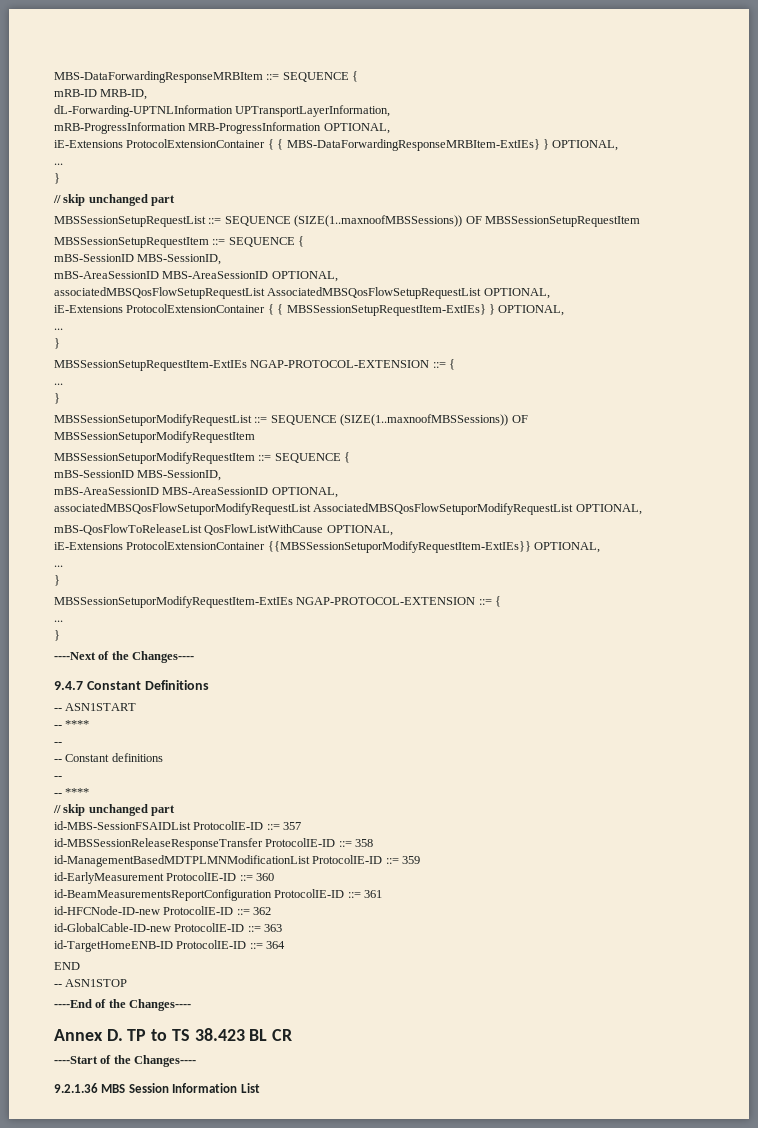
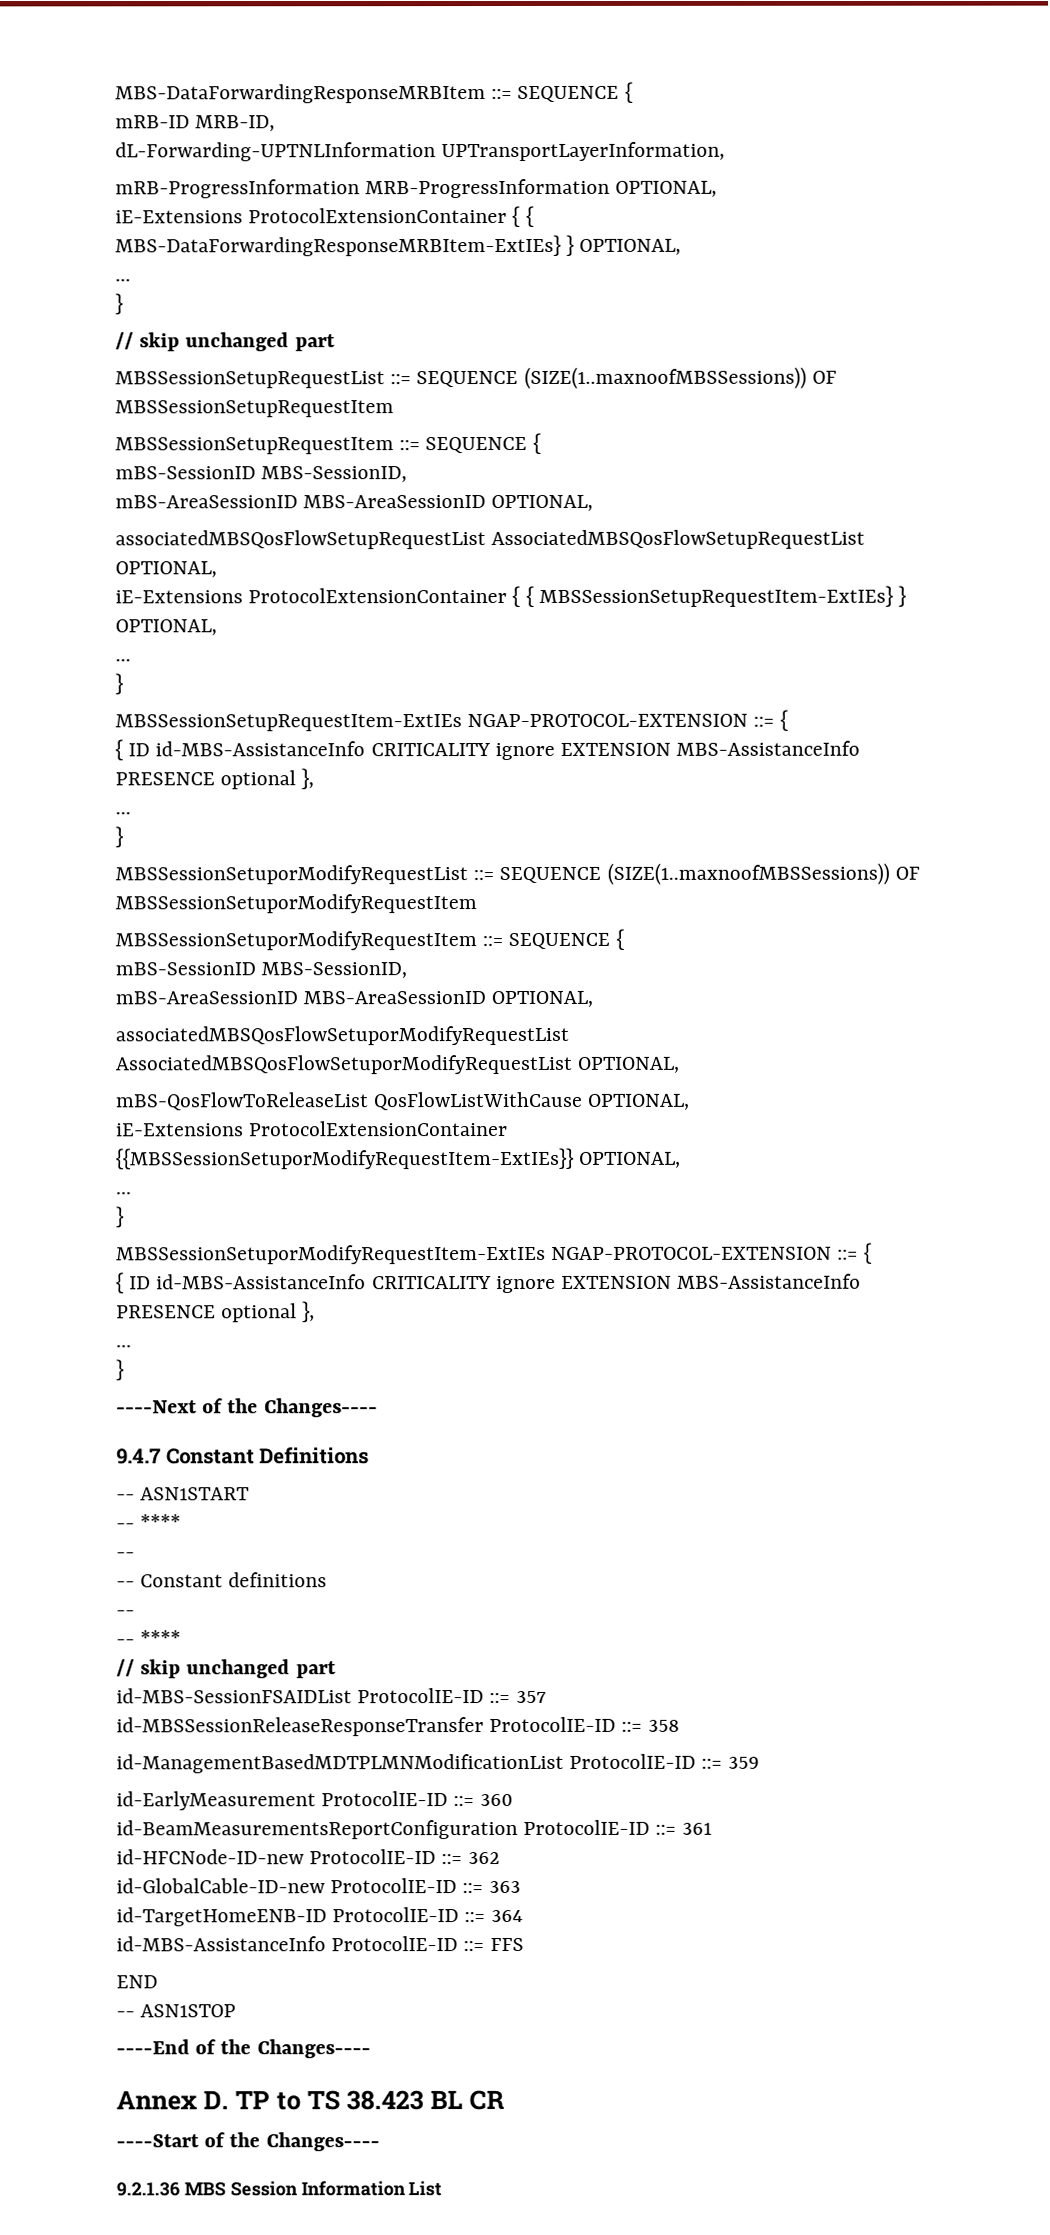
  MBSSessionSetupRequestItem-ExtIEs NGAP-PROTOCOL-EXTENSION ::= {
+ { ID id-MBS-AssistanceInfo CRITICALITY ignore EXTENSION MBS-AssistanceInfo PRESENCE optional },
  MBSSessionSetuporModifyRequestItem-ExtIEs NGAP-PROTOCOL-EXTENSION ::= {
+ { ID id-MBS-AssistanceInfo CRITICALITY ignore EXTENSION MBS-AssistanceInfo PRESENCE optional },
+ id-MBS-AssistanceInfo ProtocolIE-ID ::= FFS

